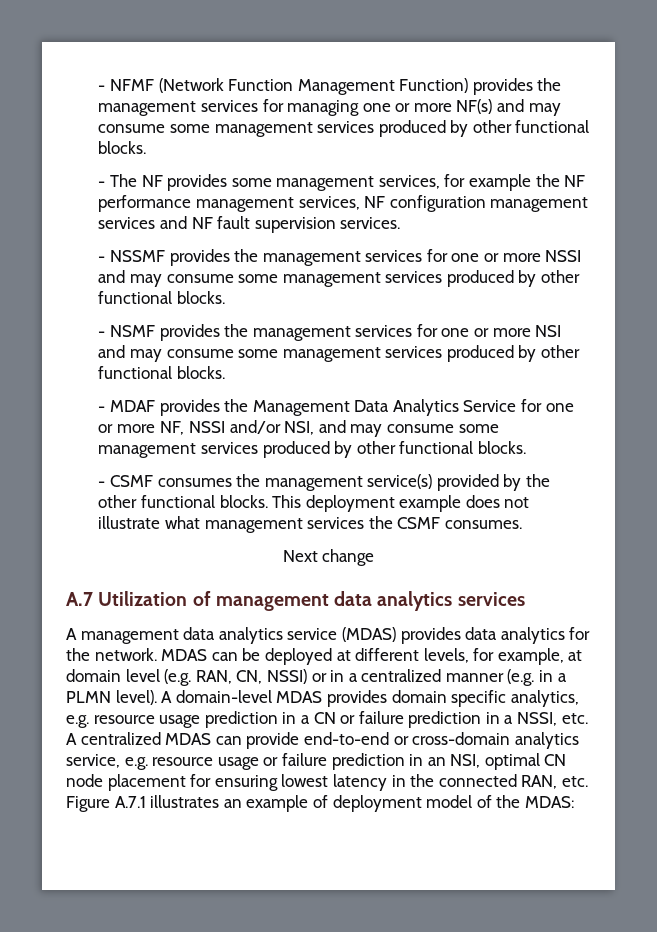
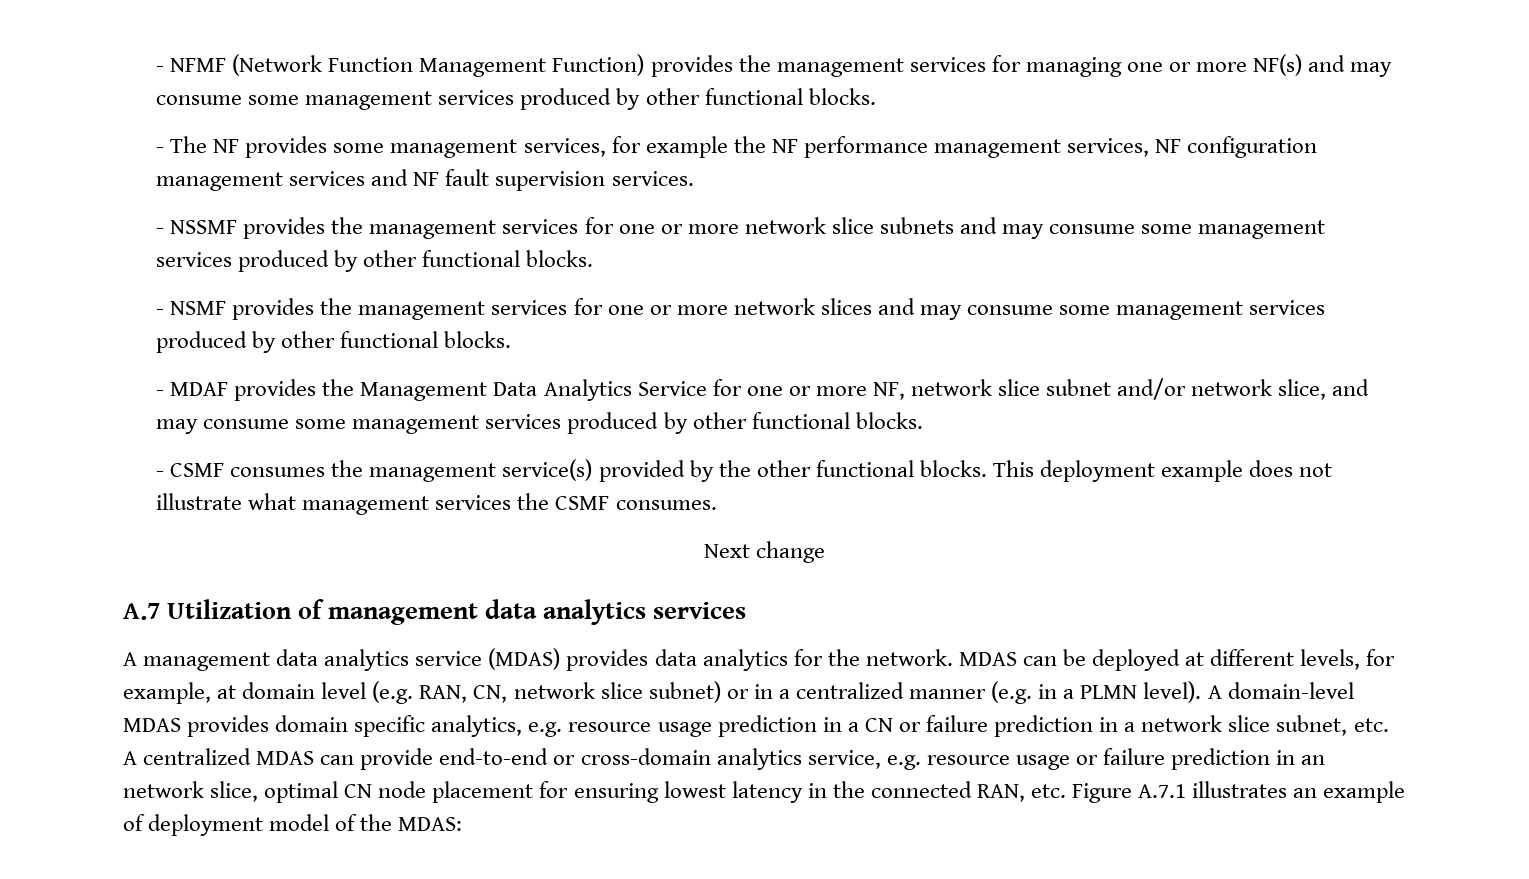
- - NSSMF provides the management services for one or more NSSI and may consume some management services produced by other functional blocks.
+ - NSSMF provides the management services for one or more network slice subnets and may consume some management services produced by other functional blocks.
- - NSMF provides the management services for one or more NSI and may consume some management services produced by other functional blocks.
+ - NSMF provides the management services for one or more network slices and may consume some management services produced by other functional blocks.
- - MDAF provides the Management Data Analytics Service for one or more NF, NSSI and/or NSI, and may consume some management services produced by other functional blocks.
+ - MDAF provides the Management Data Analytics Service for one or more NF, network slice subnet and/or network slice, and may consume some management services produced by other functional blocks.
- MDAS can be deployed at different levels, for example, at domain level (e.g. RAN, CN, NSSI) or in a centralized manner (e.g. in a PLMN level).
+ MDAS can be deployed at different levels, for example, at domain level (e.g. RAN, CN, network slice subnet) or in a centralized manner (e.g. in a PLMN level).
- A domain-level MDAS provides domain specific analytics, e.g. resource usage prediction in a CN or failure prediction in a NSSI, etc. A centralized MDAS can provide end-to-end or cross-domain analytics service, e.g. resource usage or failure prediction in an NSI, optimal CN node placement for ensuring lowest latency in the connected RAN, etc. Figure A.7.1 illustrates an example of deployment model of the MDAS:
+ A domain-level MDAS provides domain specific analytics, e.g. resource usage prediction in a CN or failure prediction in a network slice subnet, etc. A centralized MDAS can provide end-to-end or cross-domain analytics service, e.g. resource usage or failure prediction in an network slice, optimal CN node placement for ensuring lowest latency in the connected RAN, etc. Figure A.7.1 illustrates an example of deployment model of the MDAS:

